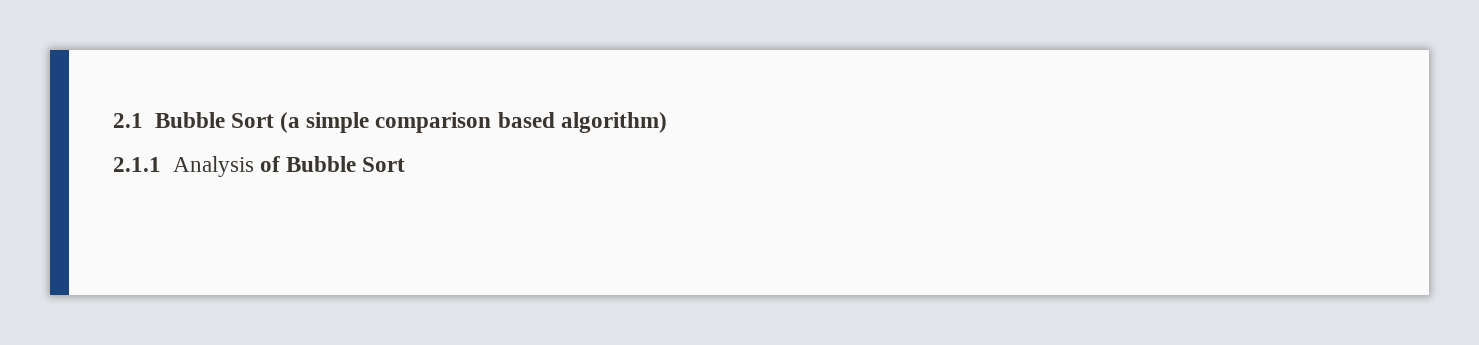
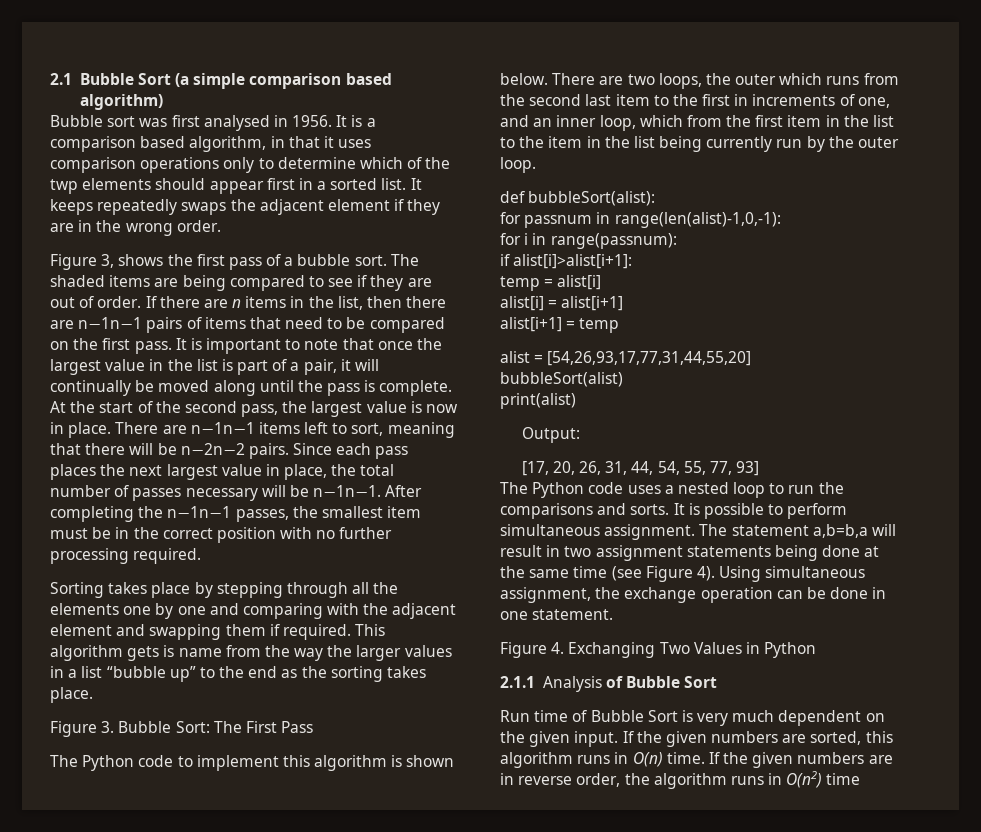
+ Bubble sort was first analysed in 1956. It is a comparison based algorithm, in that it uses comparison operations only to determine which of the twp elements should appear first in a sorted list. It keeps repeatedly swaps the adjacent element if they are in the wrong order.
+ Figure 3, shows the first pass of a bubble sort. The shaded items are being compared to see if they are out of order. If there are n items in the list, then there are n−1n−1 pairs of items that need to be compared on the first pass. It is important to note that once the largest value in the list is part of a pair, it will continually be moved along until the pass is complete. At the start of the second pass, the largest value is now in place. There are n−1n−1 items left to sort, meaning that there will be n−2n−2 pairs. Since each pass places the next largest value in place, the total number of passes necessary will be n−1n−1. After completing the n−1n−1 passes, the smallest item must be in the correct position with no further processing required.
+ Sorting takes place by stepping through all the elements one by one and comparing with the adjacent element and swapping them if required. This algorithm gets is name from the way the larger values in a list “bubble up” to the end as the sorting takes place.
+ Figure 3. Bubble Sort: The First Pass
+ The Python code to implement this algorithm is shown below. There are two loops, the outer which runs from the second last item to the first in increments of one, and an inner loop, which from the first item in the list to the item in the list being currently run by the outer loop.
+ def bubbleSort(alist):
+ for passnum in range(len(alist)-1,0,-1):
+ for i in range(passnum):
+ if alist[i]>alist[i+1]:
+ temp = alist[i]
+ alist[i] = alist[i+1]
+ alist[i+1] = temp
+ alist = [54,26,93,17,77,31,44,55,20]
+ bubbleSort(alist)
+ print(alist)
+ Output:
+ [17, 20, 26, 31, 44, 54, 55, 77, 93]
+ The Python code uses a nested loop to run the comparisons and sorts. It is possible to perform simultaneous assignment. The statement a,b=b,a will result in two assignment statements being done at the same time (see Figure 4). Using simultaneous assignment, the exchange operation can be done in one statement.
+ Figure 4. Exchanging Two Values in Python
+ Run time of Bubble Sort is very much dependent on the given input. If the given numbers are sorted, this algorithm runs in O(n) time. If the given numbers are in reverse order, the algorithm runs in O(n2) time

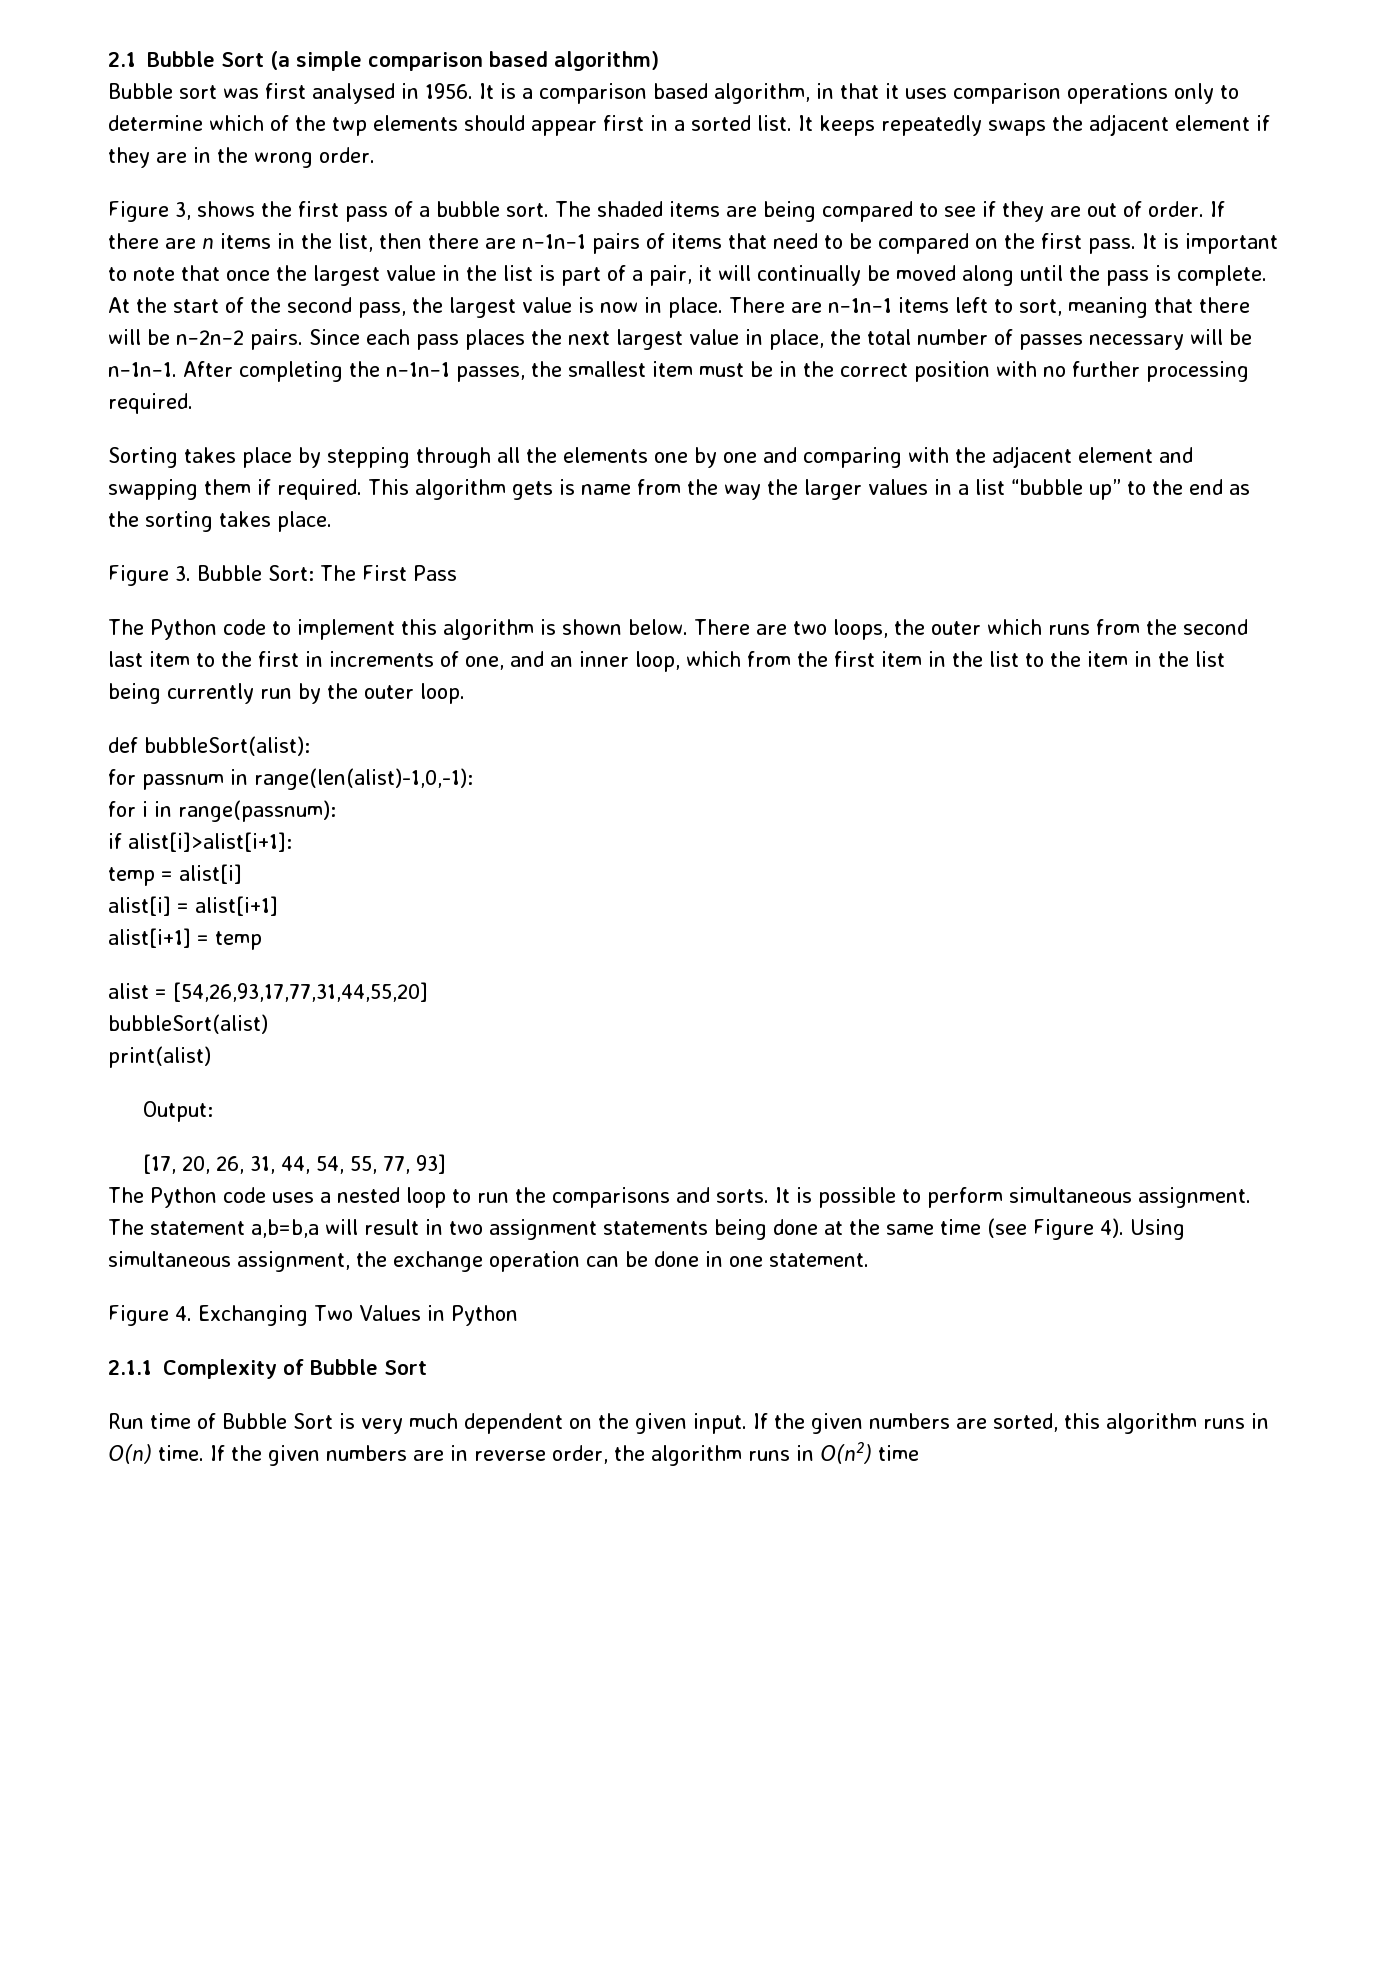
- 2.1.1 Analysis of Bubble Sort
+ 2.1.1 Complexity of Bubble Sort

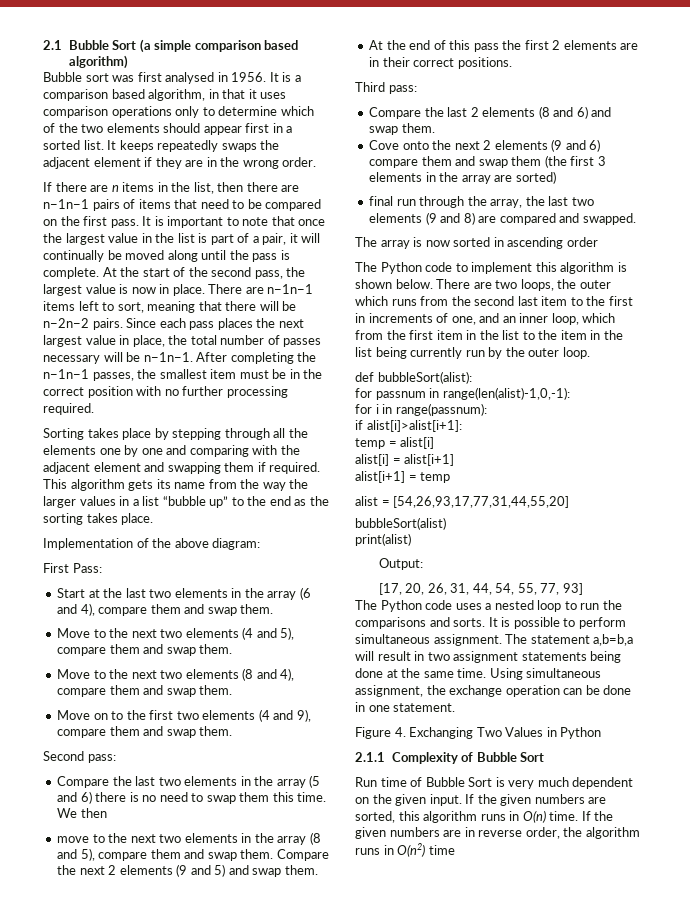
- It is a comparison based algorithm, in that it uses comparison operations only to determine which of the twp elements should appear first in a sorted list.
+ It is a comparison based algorithm, in that it uses comparison operations only to determine which of the two elements should appear first in a sorted list.
- Figure 3, shows the first pass of a bubble sort. The shaded items are being compared to see if they are out of order.
- This algorithm gets is name from the way the larger values in a list “bubble up” to the end as the sorting takes place.
+ This algorithm gets its name from the way the larger values in a list “bubble up” to the end as the sorting takes place.
- Figure 3. Bubble Sort: The First Pass
+ Implementation of the above diagram:
+ First Pass:
+ Start at the last two elements in the array (6 and 4), compare them and swap them.
+ Move to the next two elements (4 and 5), compare them and swap them.
+ Move to the next two elements (8 and 4), compare them and swap them.
+ Move on to the first two elements (4 and 9), compare them and swap them.
+ Second pass:
+ Compare the last two elements in the array (5 and 6) there is no need to swap them this time. We then
+ move to the next two elements in the array (8 and 5), compare them and swap them. Compare the next 2 elements (9 and 5) and swap them.
+ At the end of this pass the first 2 elements are in their correct positions.
+ Third pass:
+ Compare the last 2 elements (8 and 6) and swap them.
+ Cove onto the next 2 elements (9 and 6) compare them and swap them (the first 3 elements in the array are sorted)
+ final run through the array, the last two elements (9 and 8) are compared and swapped.
+ The array is now sorted in ascending order
- The statement a,b=b,a will result in two assignment statements being done at the same time (see Figure 4).
+ The statement a,b=b,a will result in two assignment statements being done at the same time.

